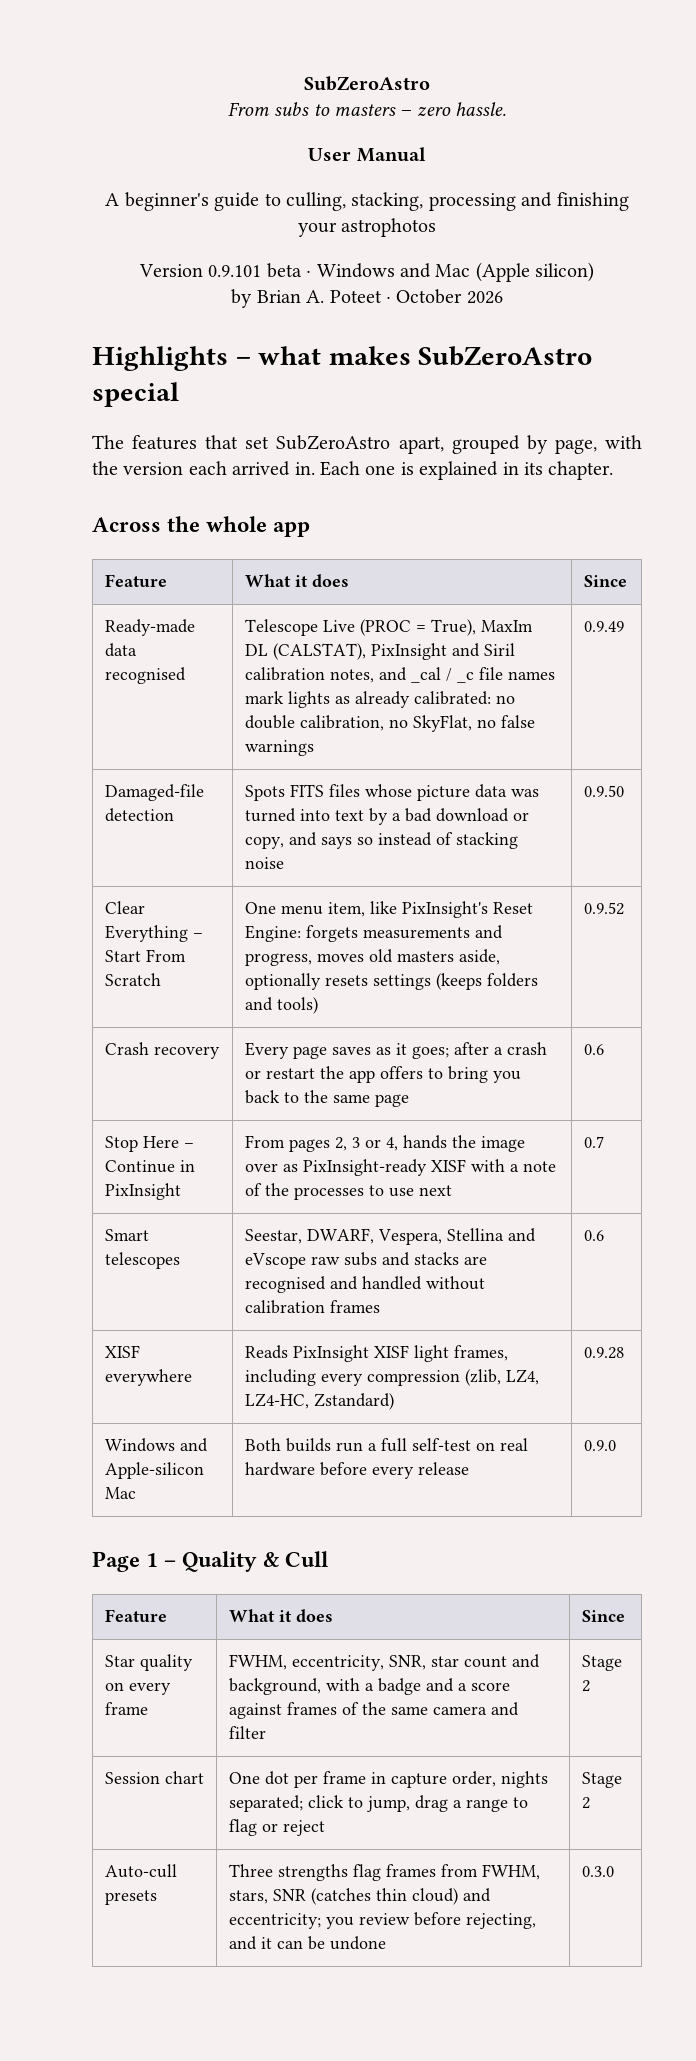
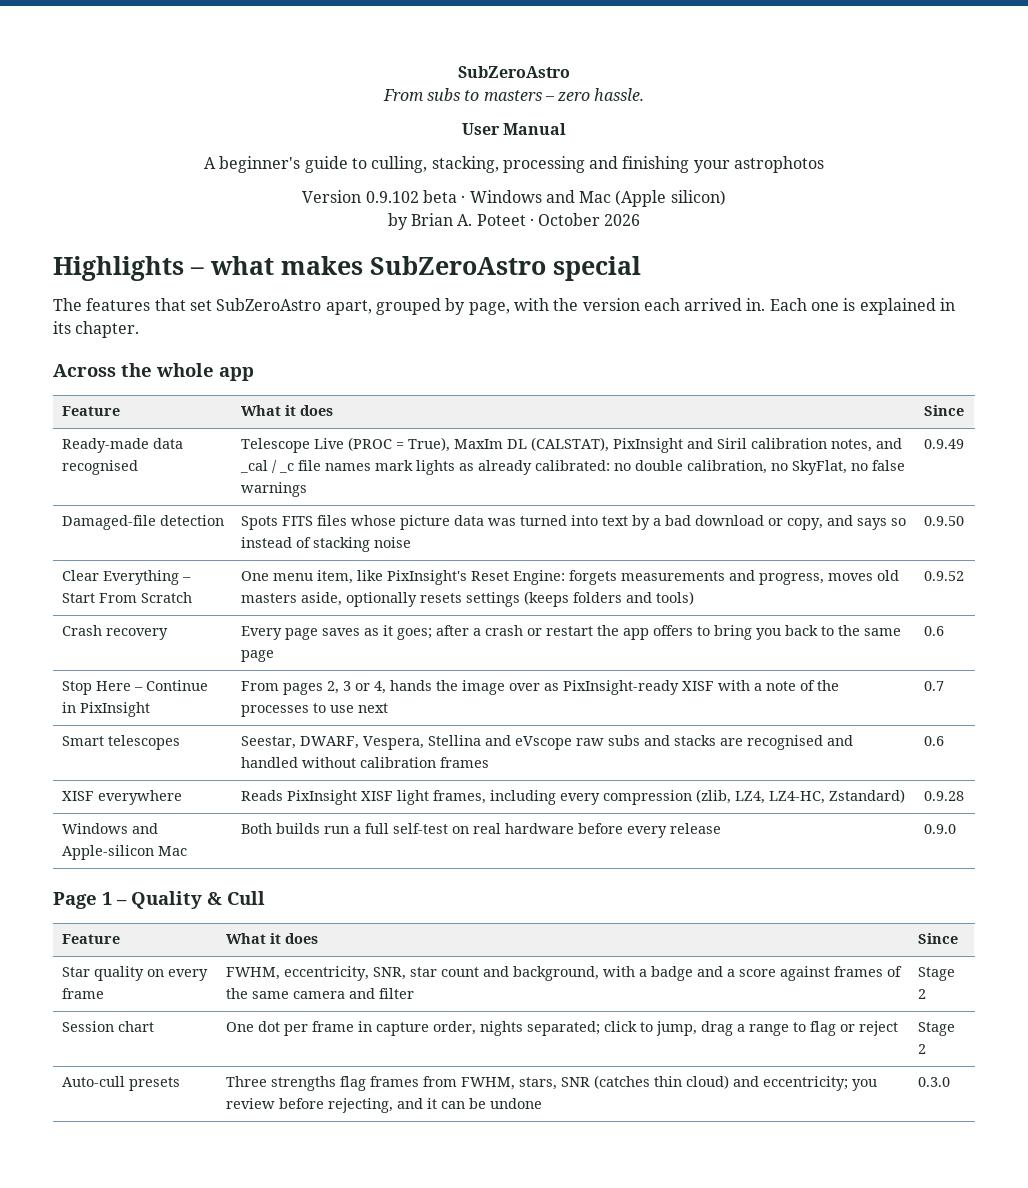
- Version 0.9.101 beta · Windows and Mac (Apple silicon)
+ Version 0.9.102 beta · Windows and Mac (Apple silicon)

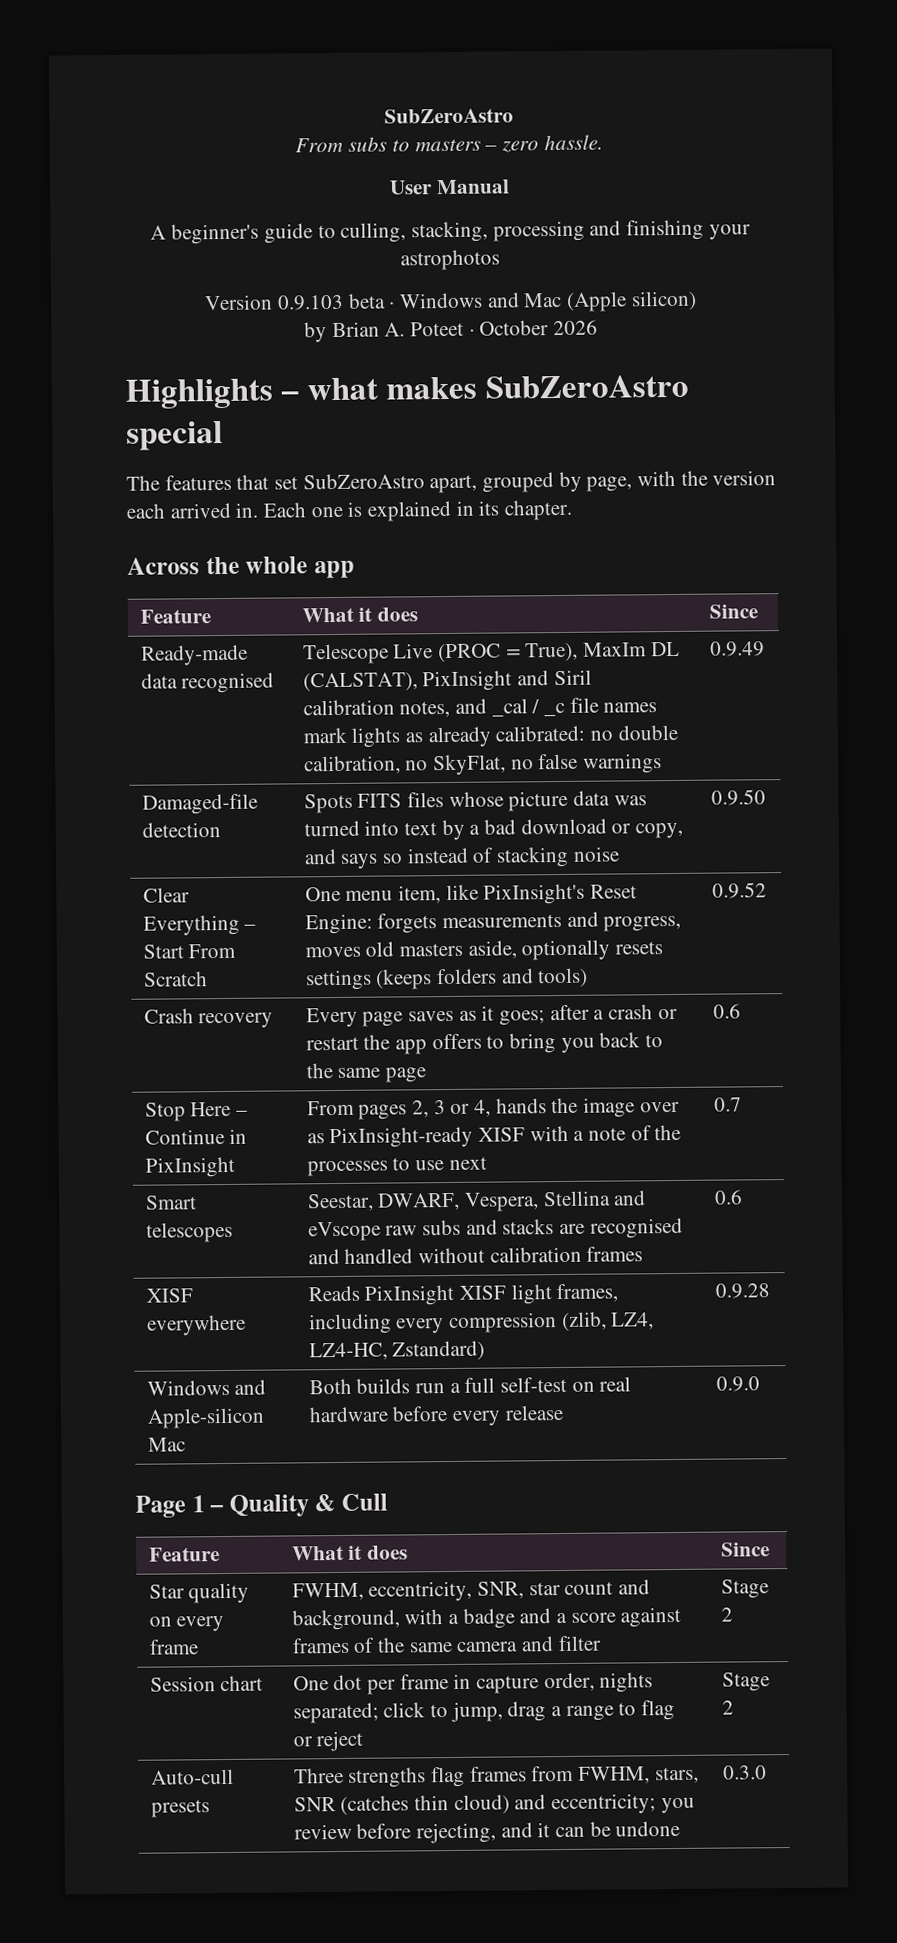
- Version 0.9.102 beta · Windows and Mac (Apple silicon)
+ Version 0.9.103 beta · Windows and Mac (Apple silicon)

